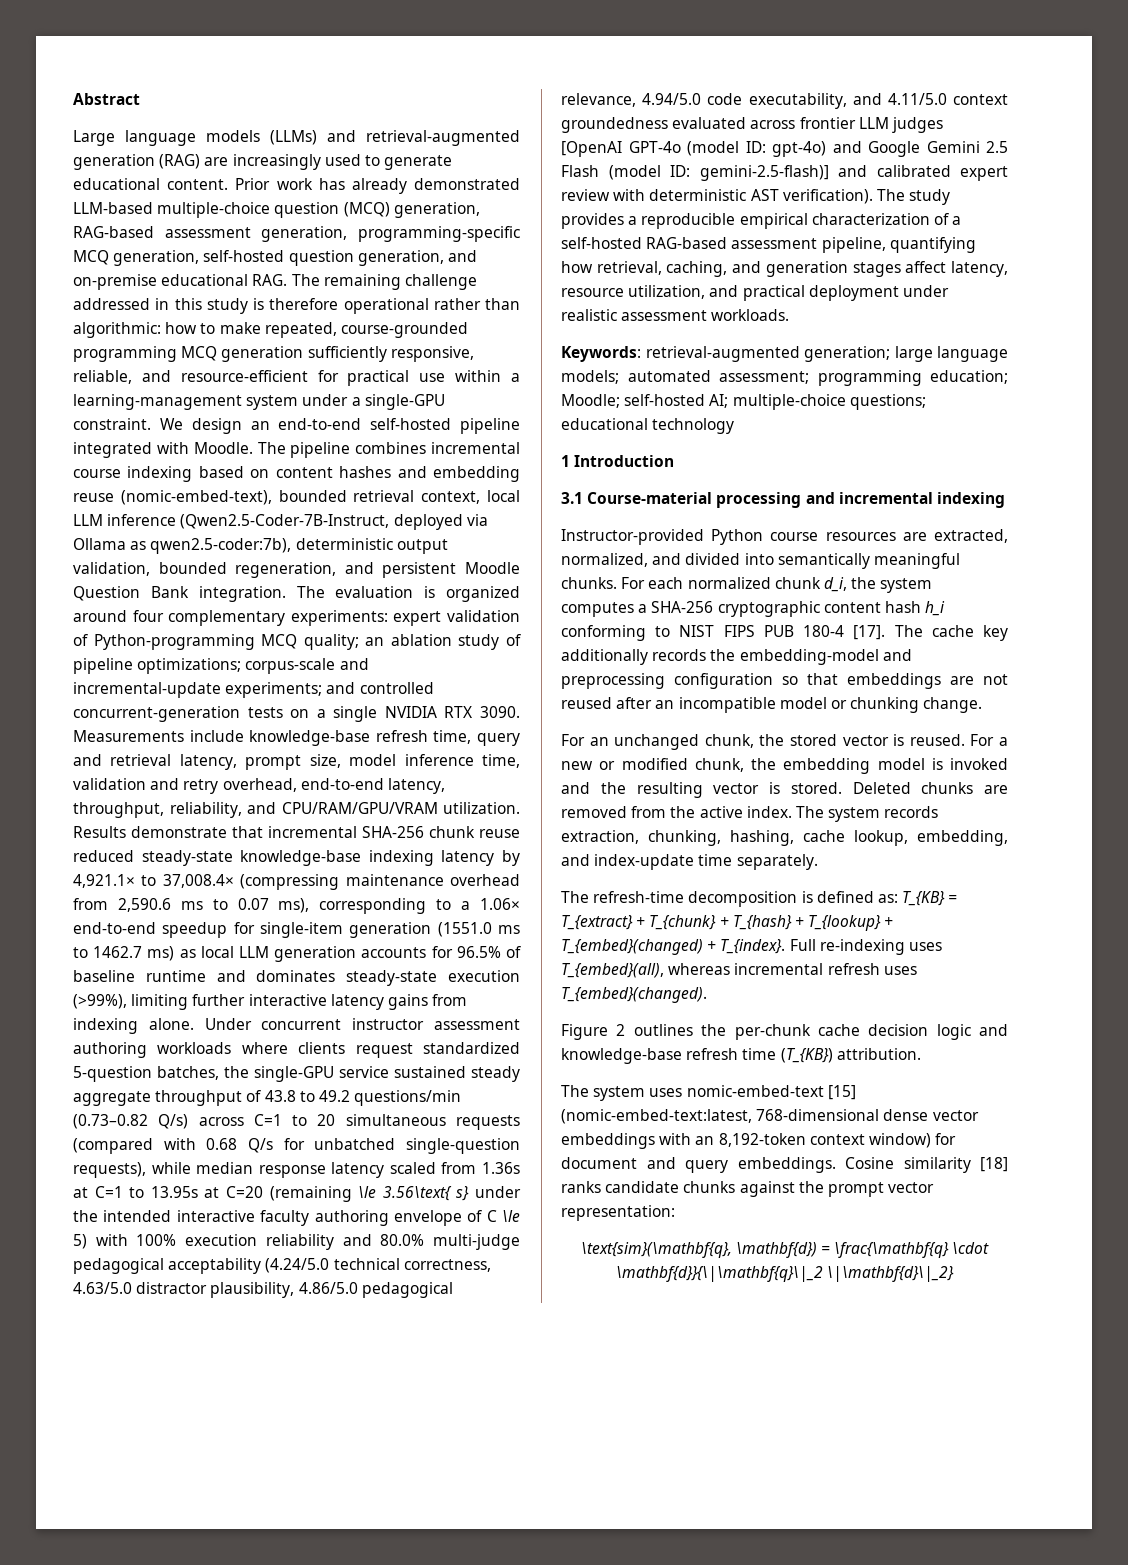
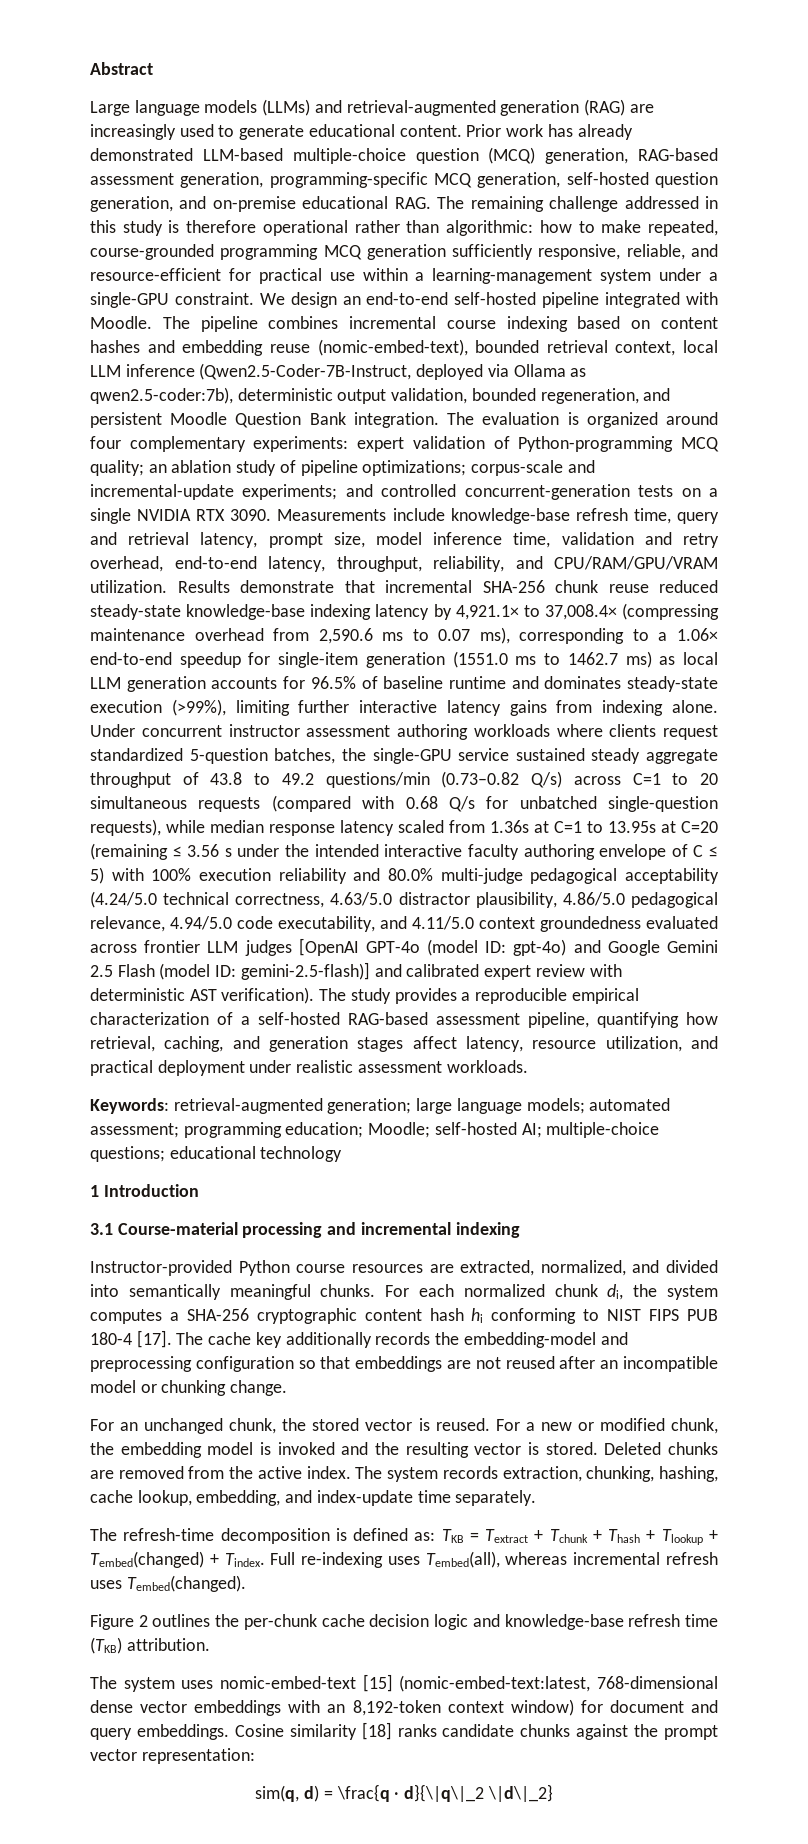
- Under concurrent instructor assessment authoring workloads where clients request standardized 5-question batches, the single-GPU service sustained steady aggregate throughput of 43.8 to 49.2 questions/min (0.73–0.82 Q/s) across C=1 to 20 simultaneous requests (compared with 0.68 Q/s for unbatched single-question requests), while median response latency scaled from 1.36s at C=1 to 13.95s at C=20 (remaining \le 3.56\text{ s} under the intended interactive faculty authoring envelope of C \le 5) with 100% execution reliability and 80.0% multi-judge pedagogical acceptability (4.24/5.0 technical correctness, 4.63/5.0 distractor plausibility, 4.86/5.0 pedagogical relevance, 4.94/5.0 code executability, and 4.11/5.0 context groundedness evaluated across frontier LLM judges [OpenAI GPT-4o (model ID:
+ Under concurrent instructor assessment authoring workloads where clients request standardized 5-question batches, the single-GPU service sustained steady aggregate throughput of 43.8 to 49.2 questions/min (0.73–0.82 Q/s) across C=1 to 20 simultaneous requests (compared with 0.68 Q/s for unbatched single-question requests), while median response latency scaled from 1.36s at C=1 to 13.95s at C=20 (remaining ≤ 3.56 s under the intended interactive faculty authoring envelope of C ≤ 5) with 100% execution reliability and 80.0% multi-judge pedagogical acceptability (4.24/5.0 technical correctness, 4.63/5.0 distractor plausibility, 4.86/5.0 pedagogical relevance, 4.94/5.0 code executability, and 4.11/5.0 context groundedness evaluated across frontier LLM judges [OpenAI GPT-4o (model ID:
- For each normalized chunk d_i, the system computes a SHA-256 cryptographic content hash h_i conforming to NIST FIPS PUB 180-4 [17].
+ For each normalized chunk di, the system computes a SHA-256 cryptographic content hash hi conforming to NIST FIPS PUB 180-4 [17].
- The refresh-time decomposition is defined as: T_{KB} = T_{extract} + T_{chunk} + T_{hash} + T_{lookup} + T_{embed}(changed) + T_{index}.
+ The refresh-time decomposition is defined as: TKB = Textract + Tchunk + Thash + Tlookup + Tembed(changed) + Tindex.
- Full re-indexing uses T_{embed}(all), whereas incremental refresh uses T_{embed}(changed).
+ Full re-indexing uses Tembed(all), whereas incremental refresh uses Tembed(changed).
- Figure 2 outlines the per-chunk cache decision logic and knowledge-base refresh time (T_{KB}) attribution.
+ Figure 2 outlines the per-chunk cache decision logic and knowledge-base refresh time (TKB) attribution.
- \text{sim}(\mathbf{q}, \mathbf{d}) = \frac{\mathbf{q} \cdot \mathbf{d}}{\|\mathbf{q}\|_2 \|\mathbf{d}\|_2}
+ sim(q, d) = \frac{q · d}{\|q\|_2 \|d\|_2}

